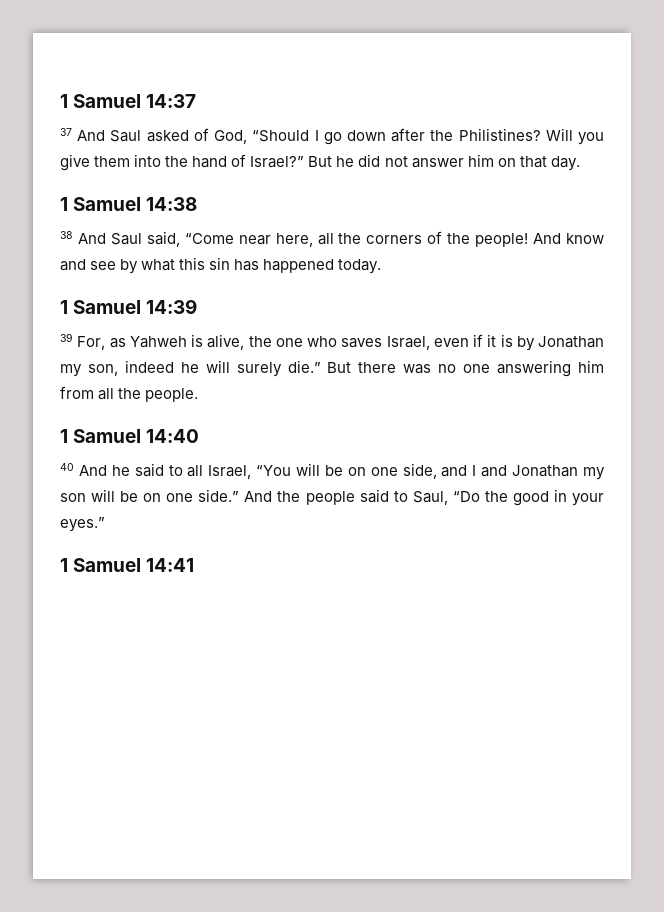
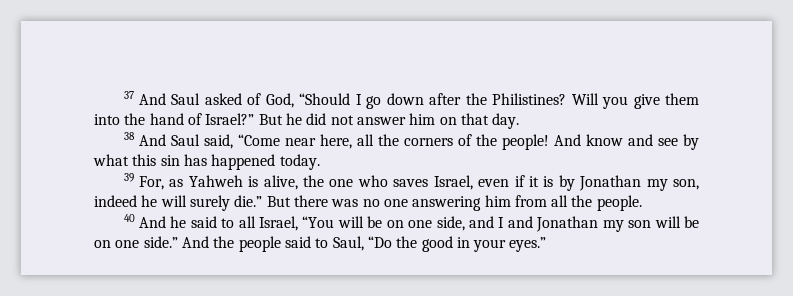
- 1 Samuel 14:37
- 1 Samuel 14:38
- 1 Samuel 14:39
- 1 Samuel 14:40
- 1 Samuel 14:41

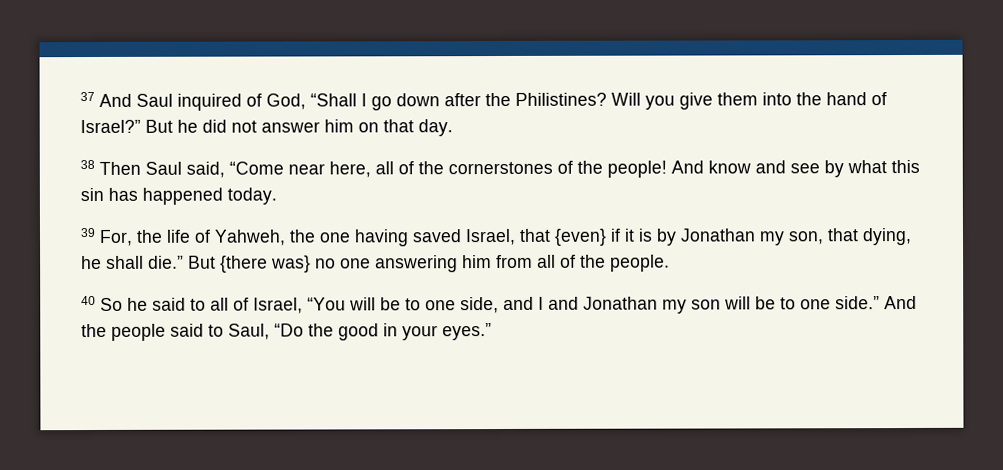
- 37 And Saul asked of God, “Should I go down after the Philistines?
+ 37 And Saul inquired of God, “Shall I go down after the Philistines?
- 38 And Saul said, “Come near here, all the corners of the people!
+ 38 Then Saul said, “Come near here, all of the cornerstones of the people!
- 39 For, as Yahweh is alive, the one who saves Israel, even if it is by Jonathan my son, indeed he will surely die.” But there was no one answering him from all the people.
+ 39 For, the life of Yahweh, the one having saved Israel, that {even} if it is by Jonathan my son, that dying, he shall die.” But {there was} no one answering him from all of the people.
- 40 And he said to all Israel, “You will be on one side, and I and Jonathan my son will be on one side.”
+ 40 So he said to all of Israel, “You will be to one side, and I and Jonathan my son will be to one side.”

